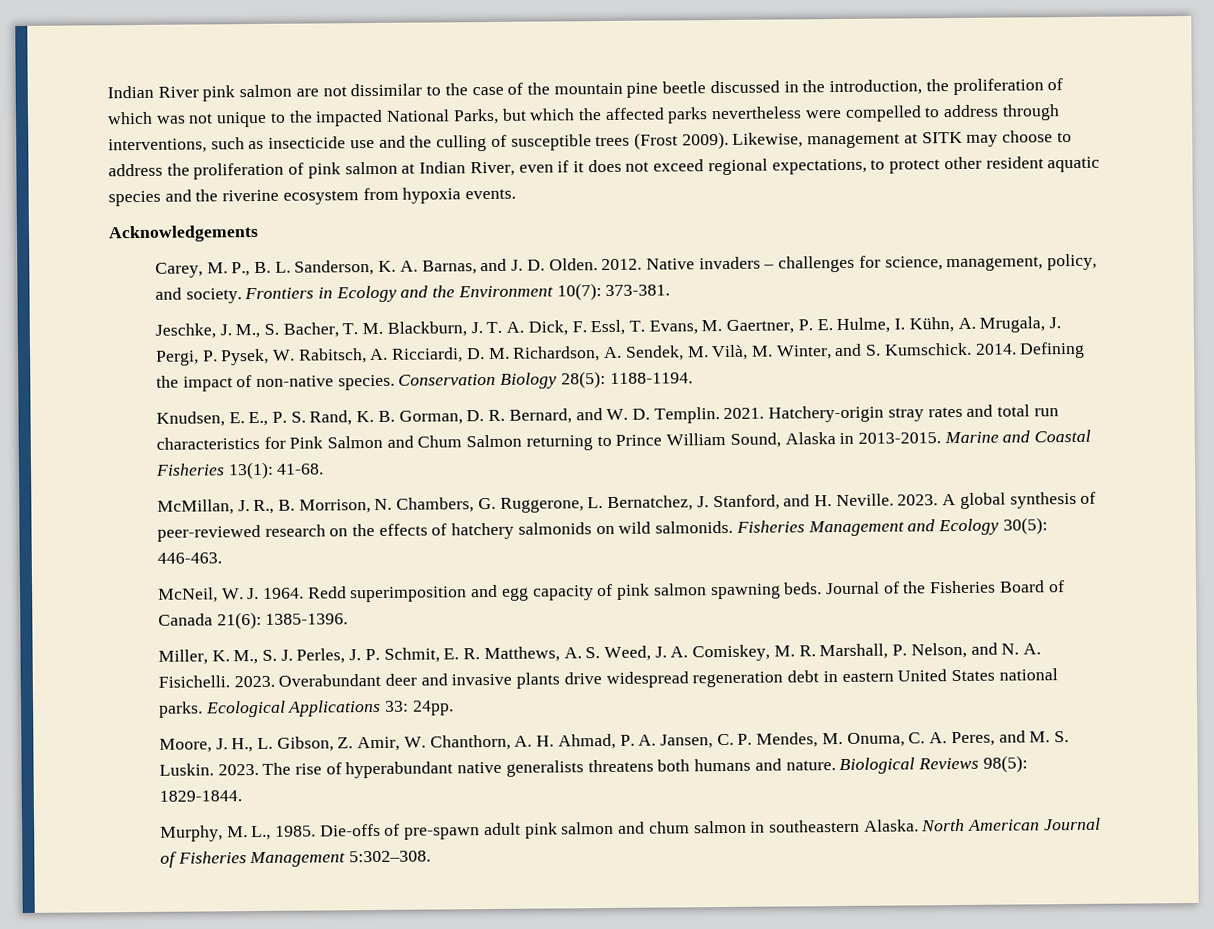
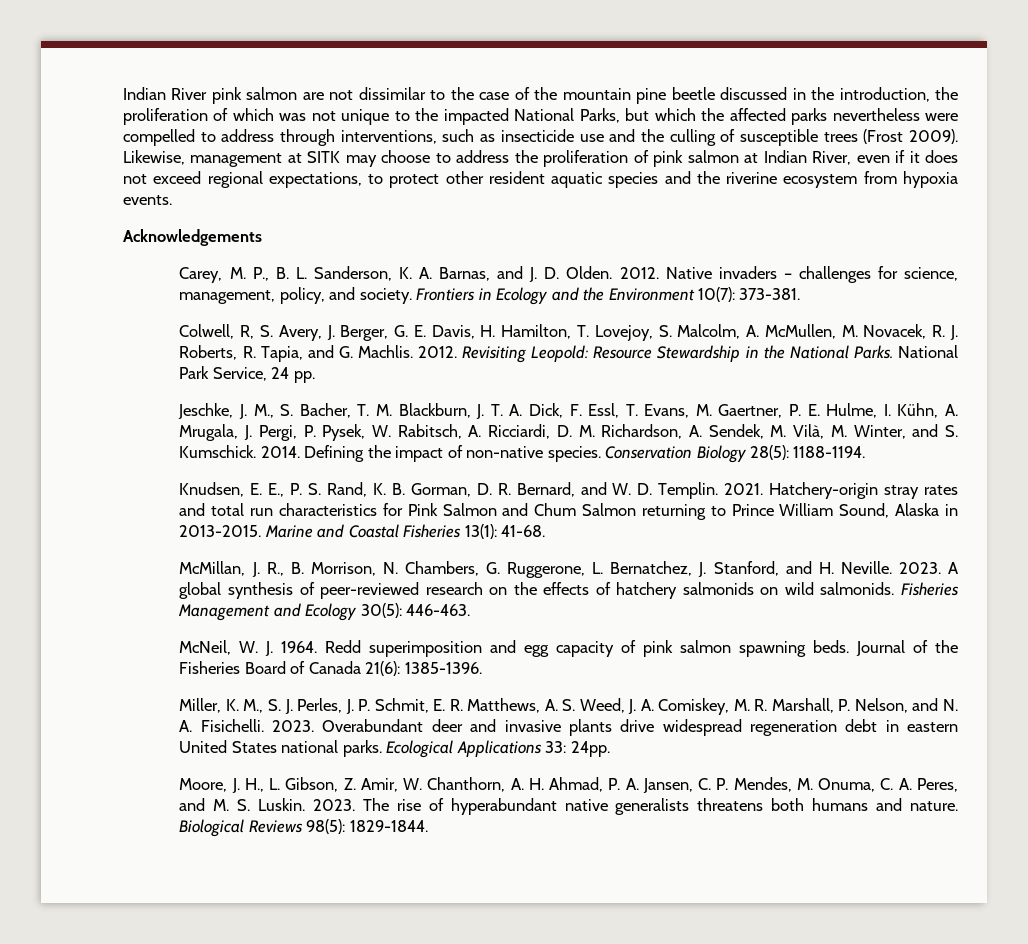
+ Colwell, R, S. Avery, J. Berger, G. E. Davis, H. Hamilton, T. Lovejoy, S. Malcolm, A. McMullen, M. Novacek, R. J. Roberts, R. Tapia, and G. Machlis. 2012. Revisiting Leopold: Resource Stewardship in the National Parks. National Park Service, 24 pp.
- Murphy, M. L., 1985. Die-offs of pre-spawn adult pink salmon and chum salmon in southeastern Alaska. North American Journal of Fisheries Management 5:302–308.

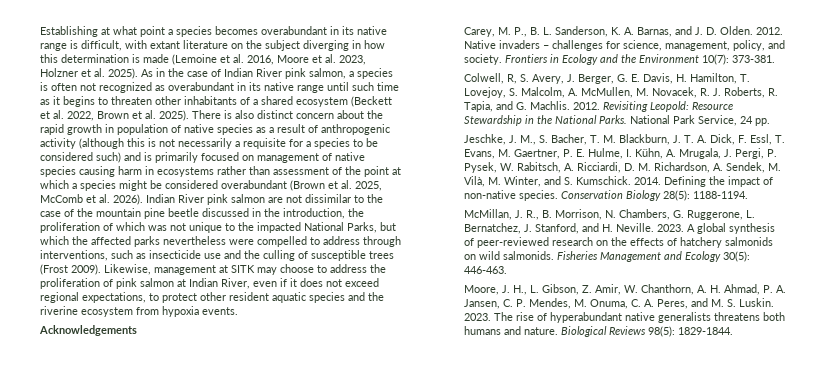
+ Establishing at what point a species becomes overabundant in its native range is difficult, with extant literature on the subject diverging in how this determination is made (Lemoine et al. 2016, Moore et al. 2023, Holzner et al. 2025). As in the case of Indian River pink salmon, a species is often not recognized as overabundant in its native range until such time as it begins to threaten other inhabitants of a shared ecosystem (Beckett et al. 2022, Brown et al. 2025). There is also distinct concern about the rapid growth in population of native species as a result of anthropogenic activity (although this is not necessarily a requisite for a species to be considered such) and is primarily focused on management of native species causing harm in ecosystems rather than assessment of the point at which a species might be considered overabundant (Brown et al. 2025, McComb et al. 2026).
- Knudsen, E. E., P. S. Rand, K. B. Gorman, D. R. Bernard, and W. D. Templin. 2021. Hatchery-origin stray rates and total run characteristics for Pink Salmon and Chum Salmon returning to Prince William Sound, Alaska in 2013-2015. Marine and Coastal Fisheries 13(1): 41-68.
- McNeil, W. J. 1964. Redd superimposition and egg capacity of pink salmon spawning beds. Journal of the Fisheries Board of Canada 21(6): 1385-1396.
- Miller, K. M., S. J. Perles, J. P. Schmit, E. R. Matthews, A. S. Weed, J. A. Comiskey, M. R. Marshall, P. Nelson, and N. A. Fisichelli. 2023. Overabundant deer and invasive plants drive widespread regeneration debt in eastern United States national parks. Ecological Applications 33: 24pp.

